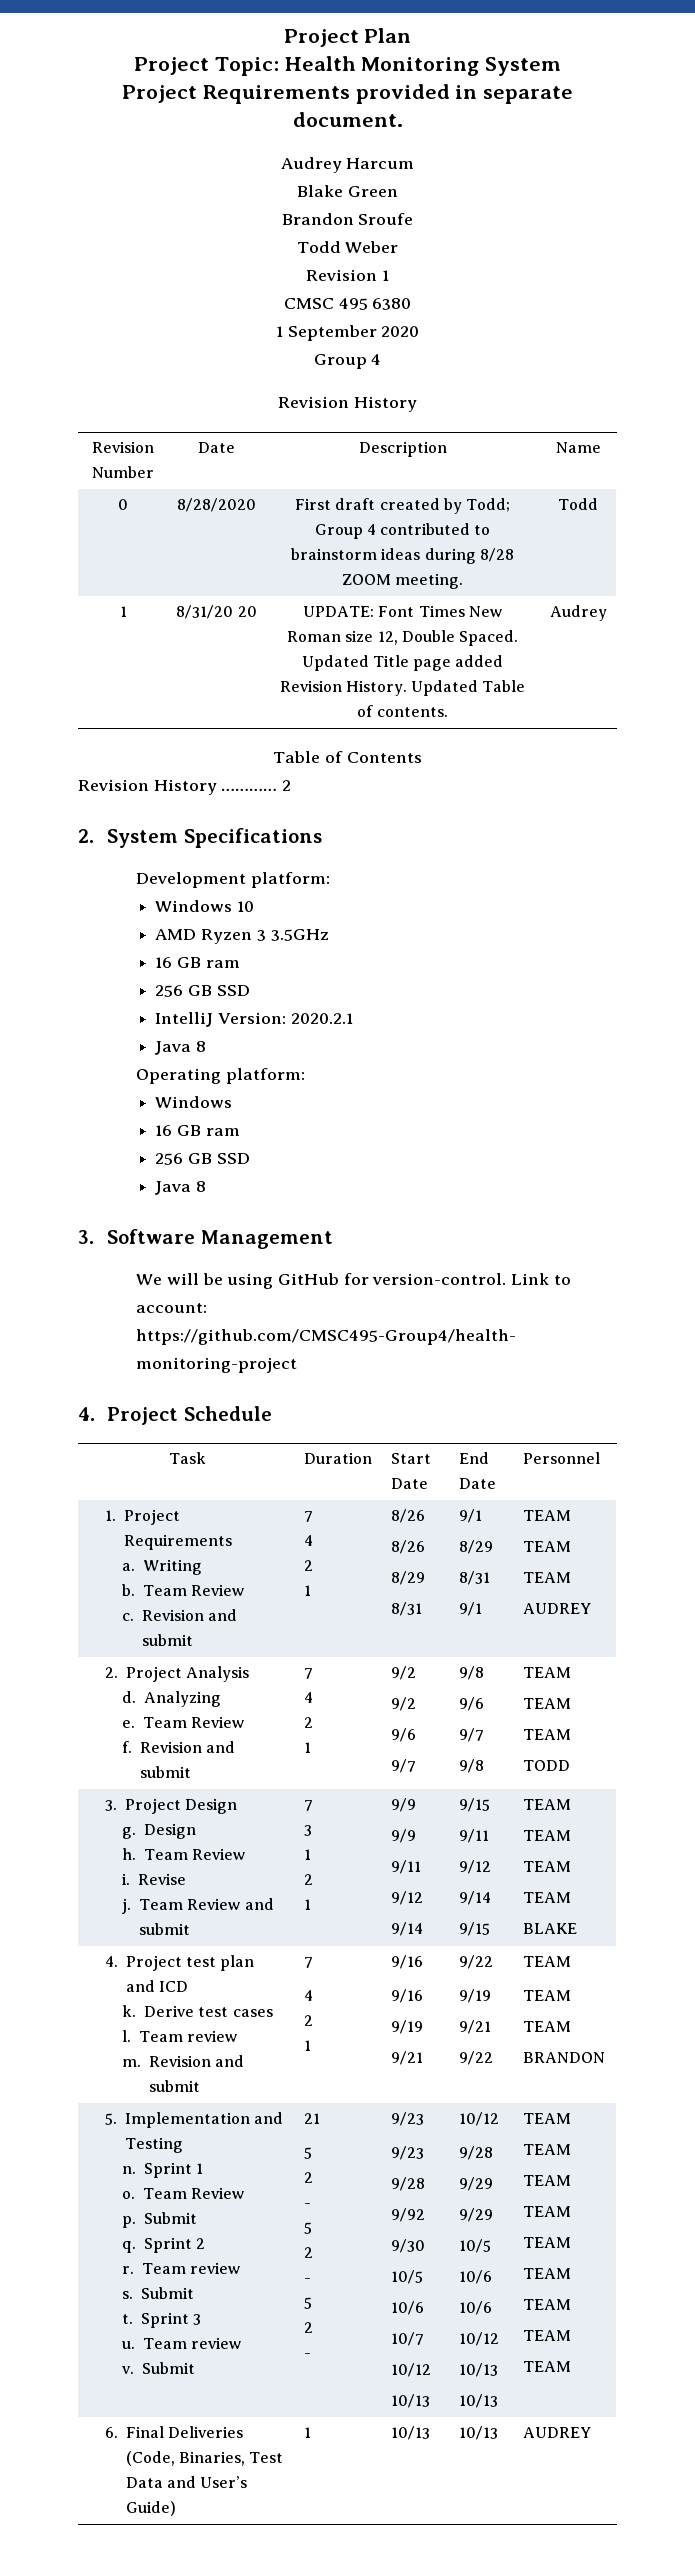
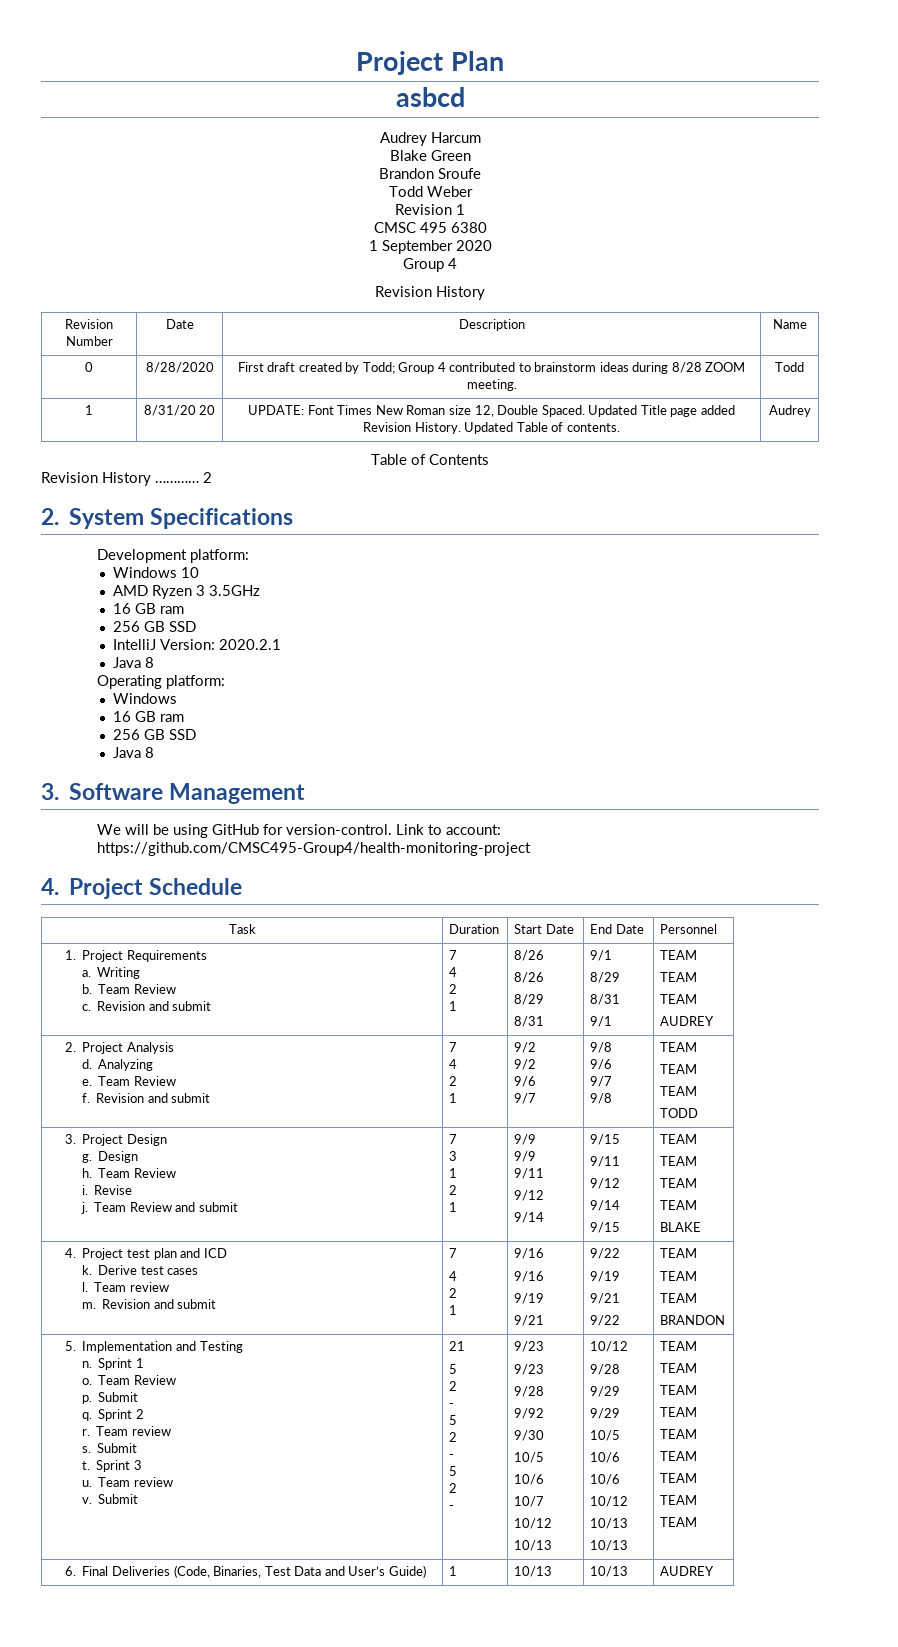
- Project Topic: Health Monitoring System
- Project Requirements provided in separate document.
+ asbcd

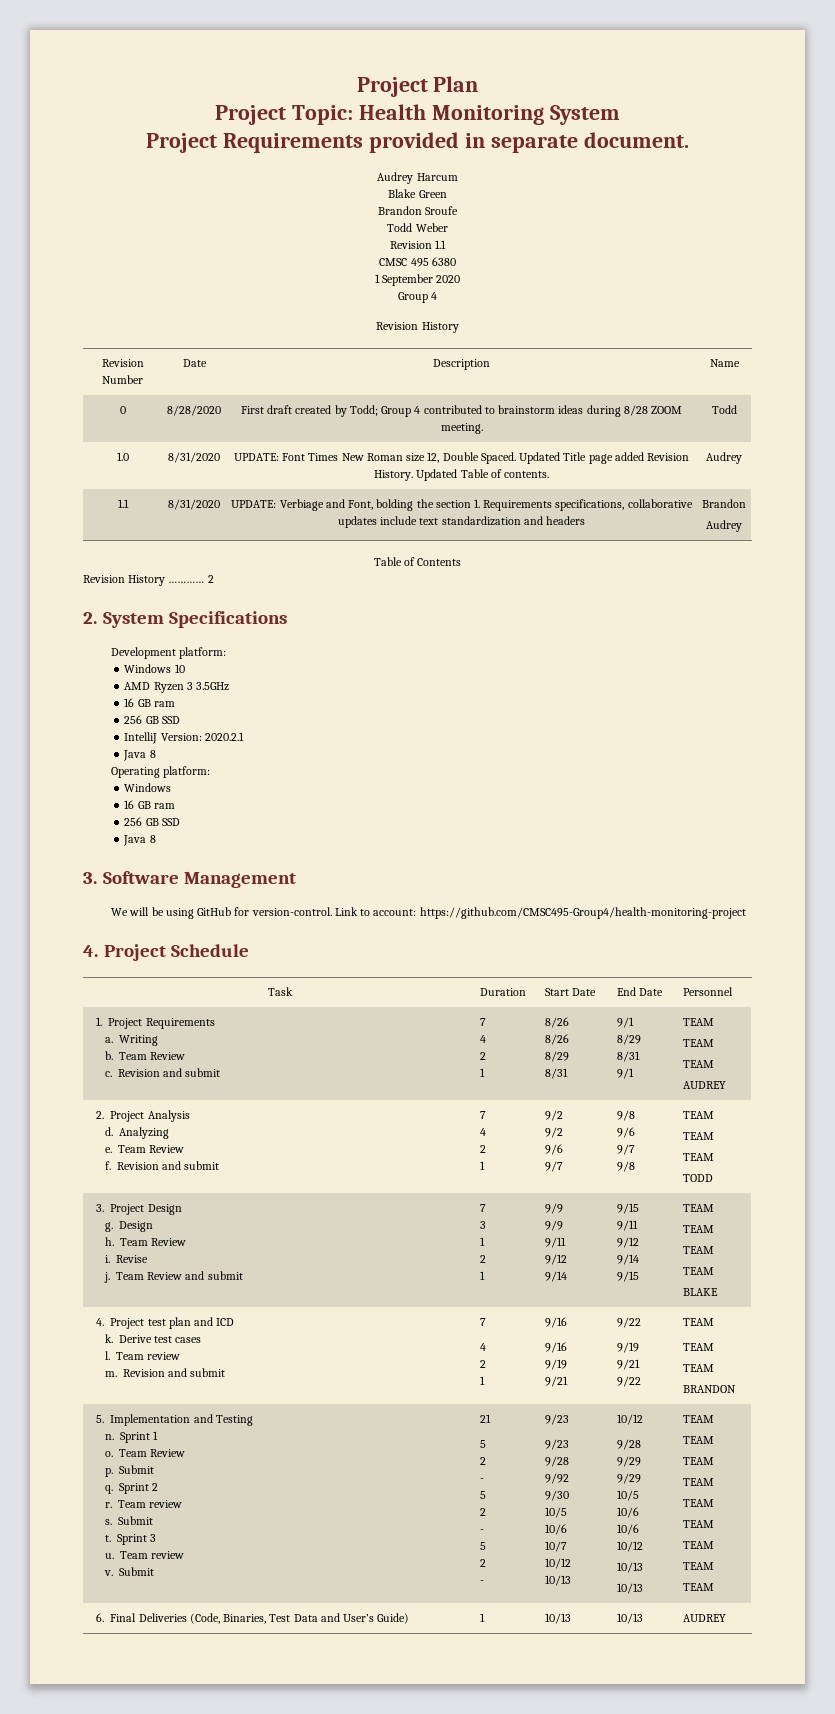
- asbcd
+ Project Topic: Health Monitoring System
+ Project Requirements provided in separate document.
- Revision 1
+ Revision 1.1
- 1 | 8/31/20 20 | UPDATE: Font Times New Roman size 12, Double Spaced. Updated Title page added Revision History. Updated Table of contents. | Audrey
+ 1.0 | 8/31/2020 | UPDATE: Font Times New Roman size 12, Double Spaced. Updated Title page added Revision History. Updated Table of contents. | Audrey
+ 1.1 | 8/31/2020 | UPDATE: Verbiage and Font, bolding the section 1. Requirements specifications, collaborative updates include text standardization and headers | Brandon
+ Audrey

